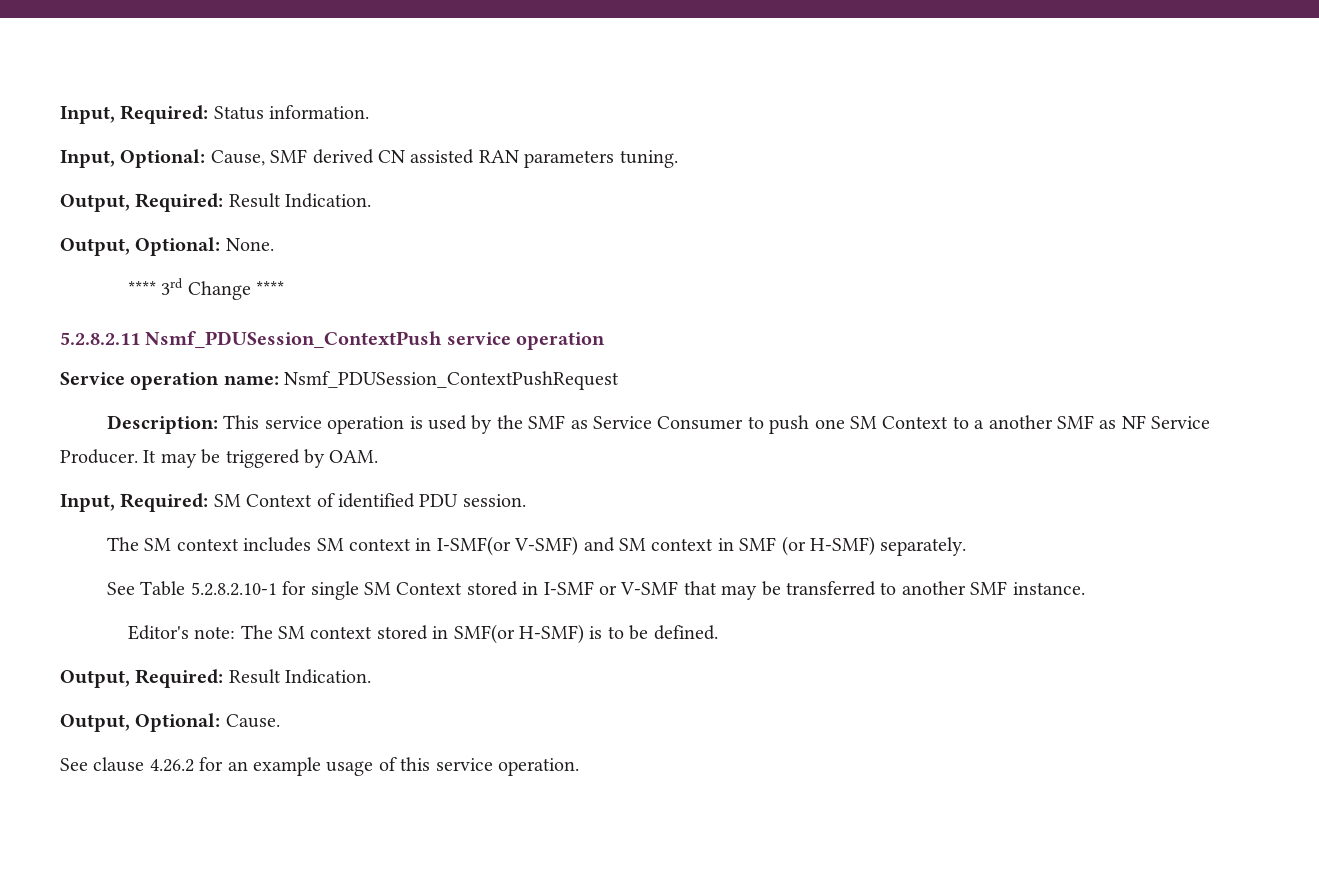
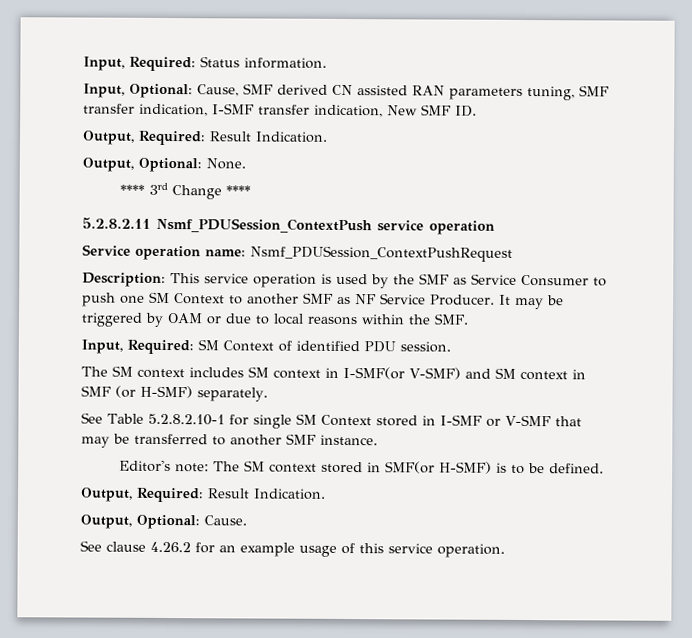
- Input, Optional: Cause, SMF derived CN assisted RAN parameters tuning.
+ Input, Optional: Cause, SMF derived CN assisted RAN parameters tuning, SMF transfer indication, I-SMF transfer indication, New SMF ID.
- Description: This service operation is used by the SMF as Service Consumer to push one SM Context to a another SMF as NF Service Producer.
+ Description: This service operation is used by the SMF as Service Consumer to push one SM Context to another SMF as NF Service Producer.
- It may be triggered by OAM.
+ It may be triggered by OAM or due to local reasons within the SMF.

